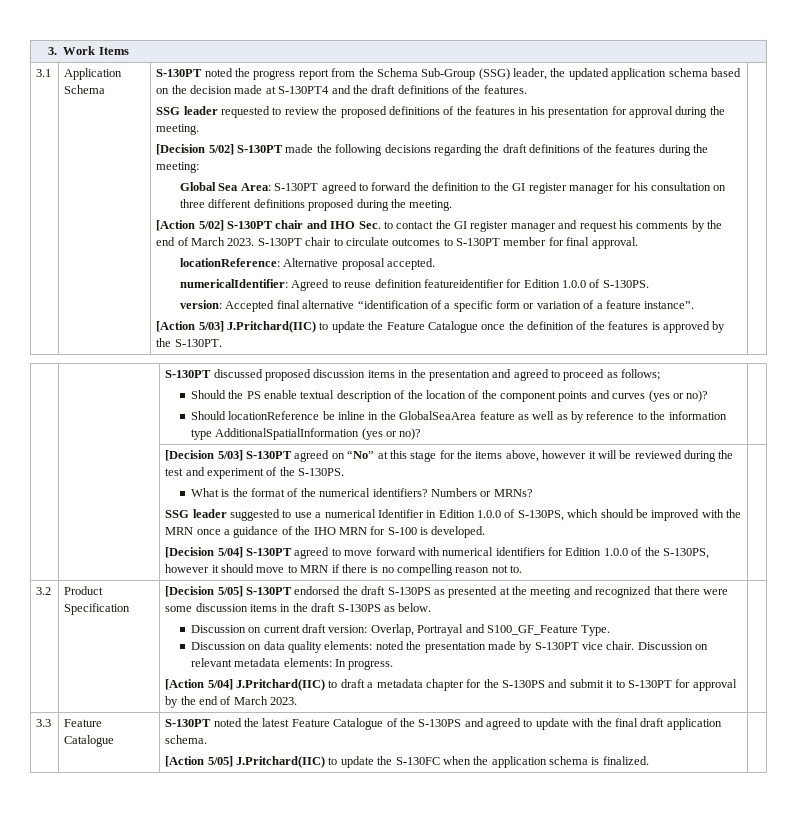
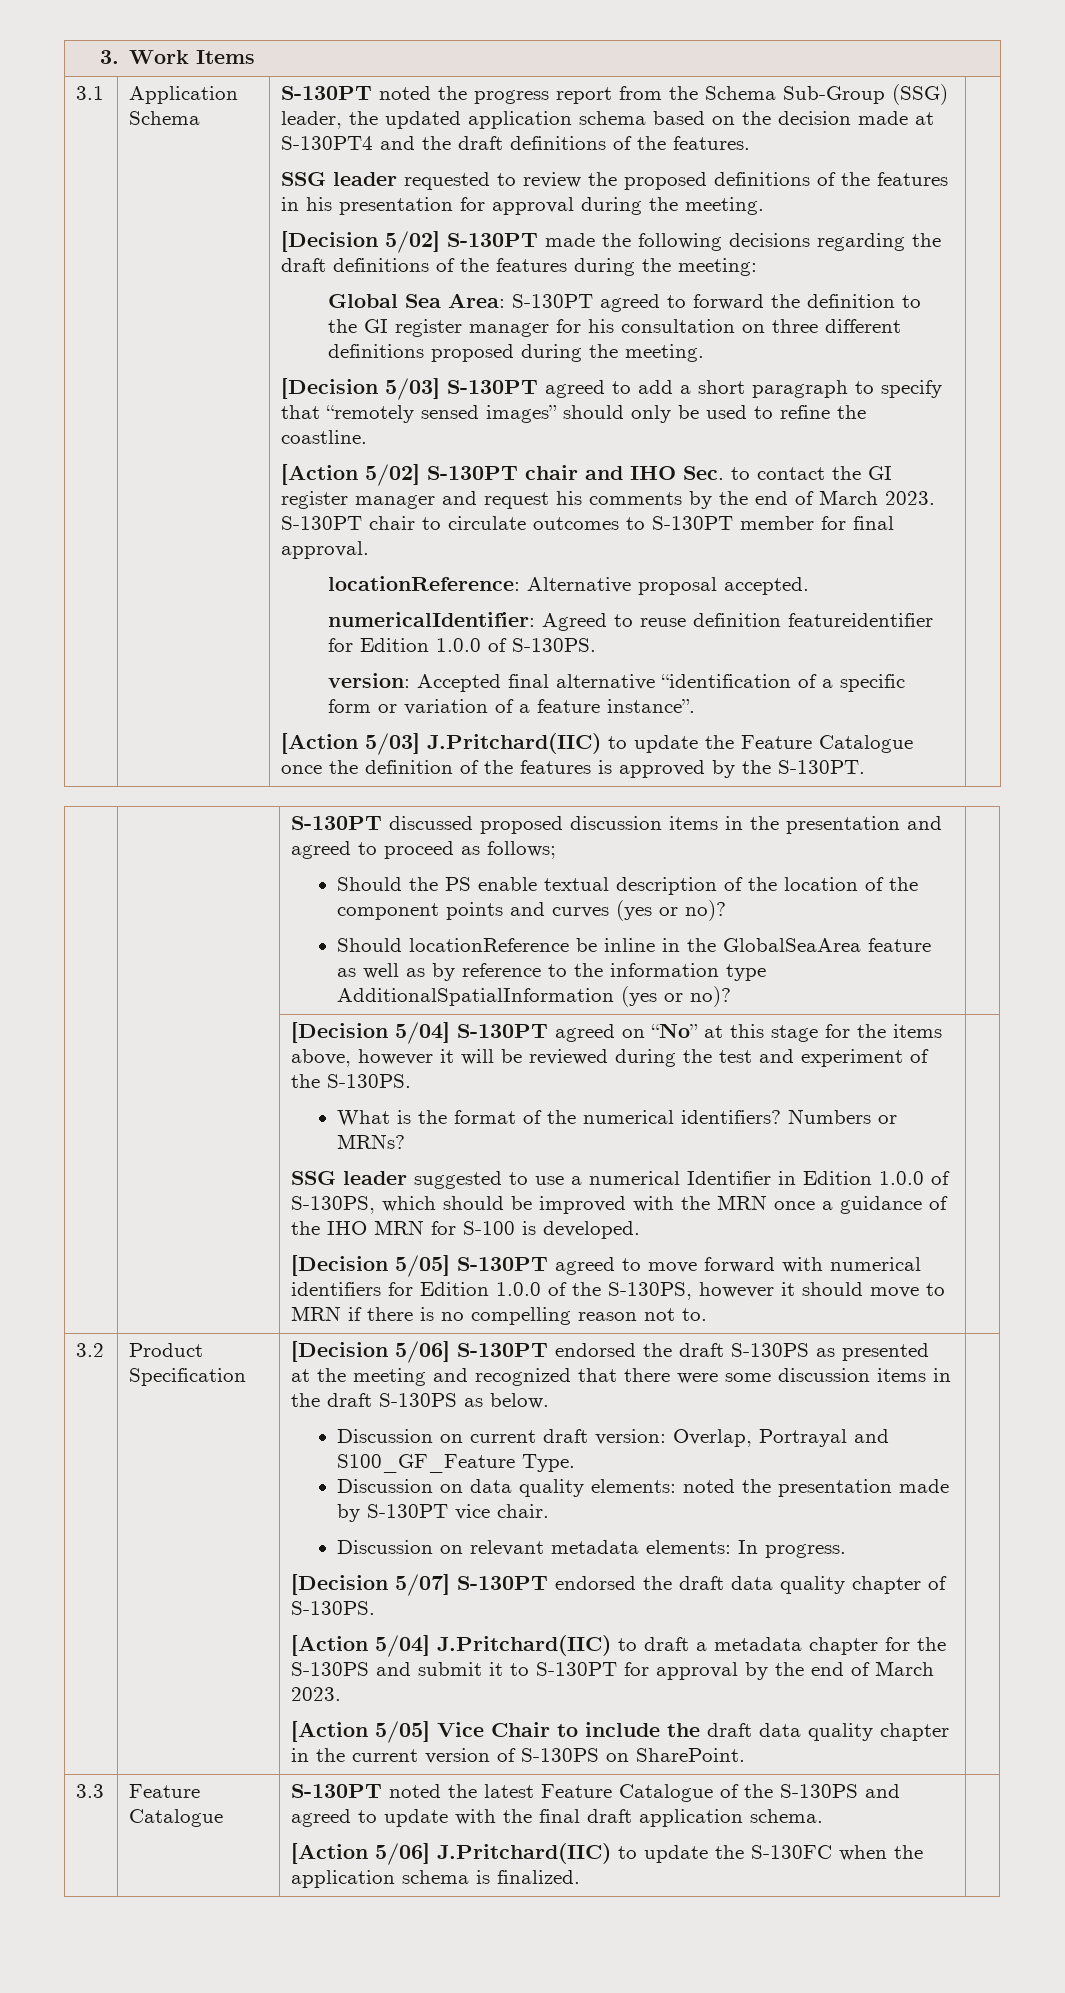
+ [Decision 5/03] S-130PT agreed to add a short paragraph to specify that “remotely sensed images” should only be used to refine the coastline.
- [Decision 5/03] S-130PT agreed on “No” at this stage for the items above, however it will be reviewed during the test and experiment of the S-130PS.
+ [Decision 5/04] S-130PT agreed on “No” at this stage for the items above, however it will be reviewed during the test and experiment of the S-130PS.
- [Decision 5/04] S-130PT agreed to move forward with numerical identifiers for Edition 1.0.0 of the S-130PS, however it should move to MRN if there is no compelling reason not to.
+ [Decision 5/05] S-130PT agreed to move forward with numerical identifiers for Edition 1.0.0 of the S-130PS, however it should move to MRN if there is no compelling reason not to.
- [Decision 5/05] S-130PT endorsed the draft S-130PS as presented at the meeting and recognized that there were some discussion items in the draft S-130PS as below.
+ [Decision 5/06] S-130PT endorsed the draft S-130PS as presented at the meeting and recognized that there were some discussion items in the draft S-130PS as below.
- Discussion on data quality elements: noted the presentation made by S-130PT vice chair. Discussion on relevant metadata elements: In progress.
+ Discussion on data quality elements: noted the presentation made by S-130PT vice chair.
+ Discussion on relevant metadata elements: In progress.
+ [Decision 5/07] S-130PT endorsed the draft data quality chapter of S-130PS.
+ [Action 5/05] Vice Chair to include the draft data quality chapter in the current version of S-130PS on SharePoint.
  3.3 | Feature Catalogue | S-130PT noted the latest Feature Catalogue of the S-130PS and agreed to update with the final draft application schema.
- [Action 5/05] J.Pritchard(IIC) to update the S-130FC when the application schema is finalized. |
+ [Action 5/06] J.Pritchard(IIC) to update the S-130FC when the application schema is finalized. |

